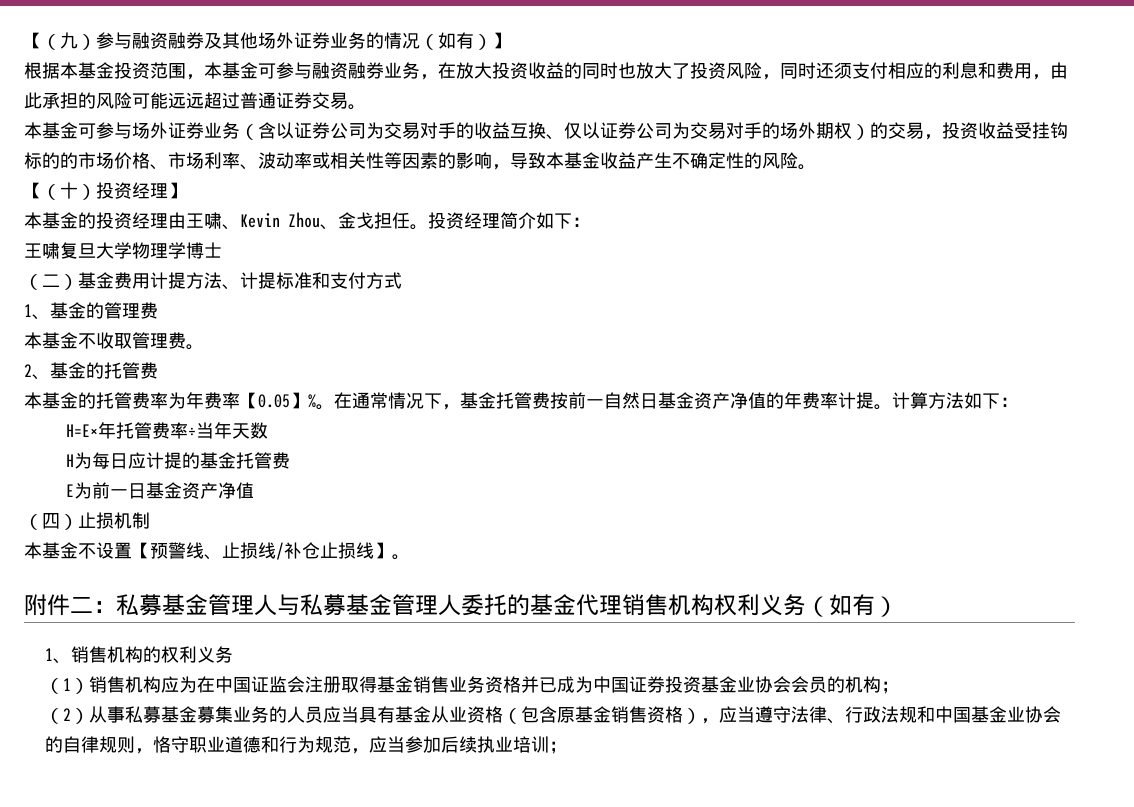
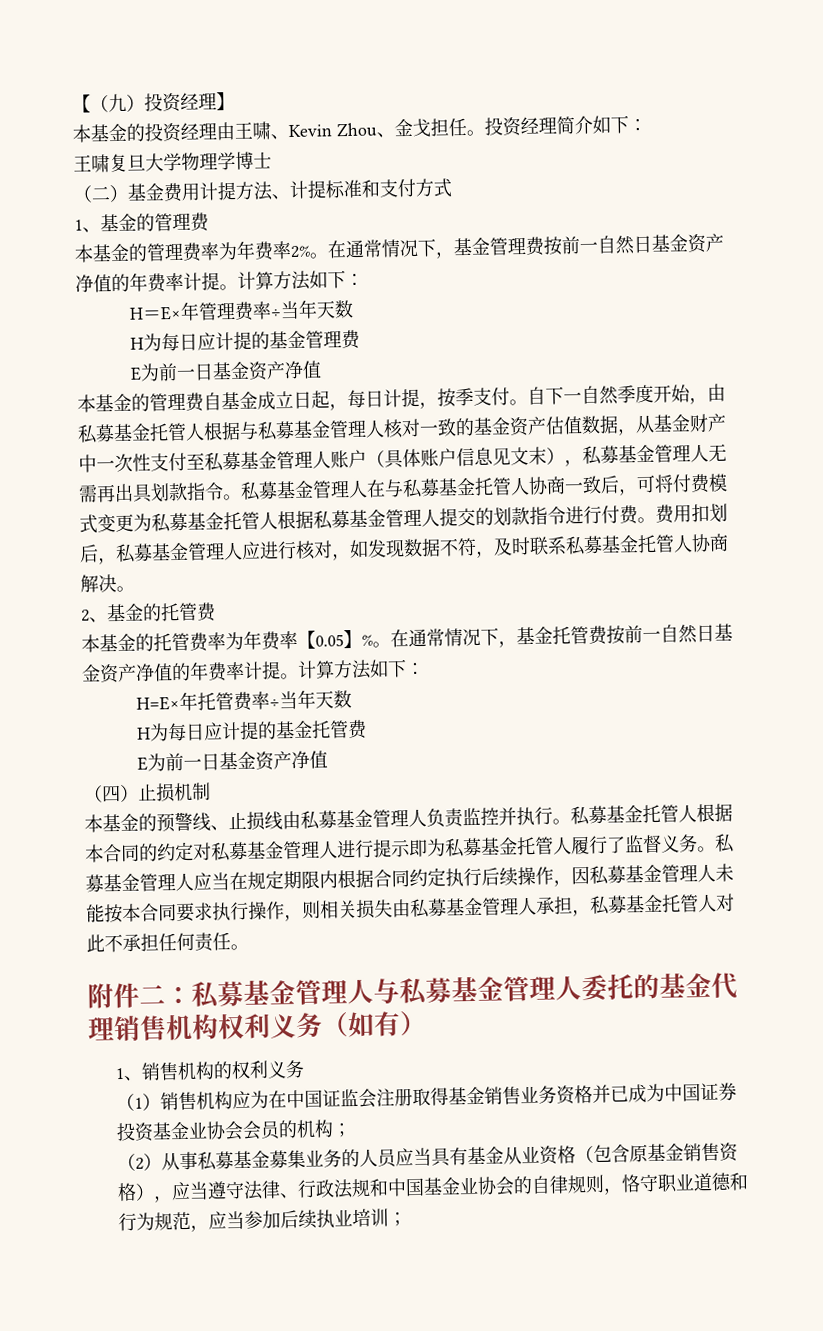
- 【（九）参与融资融券及其他场外证券业务的情况（如有）】
- 根据本基金投资范围，本基金可参与融资融券业务，在放大投资收益的同时也放大了投资风险，同时还须支付相应的利息和费用，由此承担的风险可能远远超过普通证券交易。
- 本基金可参与场外证券业务（含以证券公司为交易对手的收益互换、仅以证券公司为交易对手的场外期权）的交易，投资收益受挂钩标的的市场价格、市场利率、波动率或相关性等因素的影响，导致本基金收益产生不确定性的风险。
- 【（十）投资经理】
+ 【（九）投资经理】
- 本基金不收取管理费。
+ 本基金的管理费率为年费率2%。在通常情况下，基金管理费按前一自然日基金资产净值的年费率计提。计算方法如下：
+ H＝E×年管理费率÷当年天数
+ H为每日应计提的基金管理费
+ E为前一日基金资产净值
+ 本基金的管理费自基金成立日起，每日计提，按季支付。自下一自然季度开始，由私募基金托管人根据与私募基金管理人核对一致的基金资产估值数据，从基金财产中一次性支付至私募基金管理人账户（具体账户信息见文末），私募基金管理人无需再出具划款指令。私募基金管理人在与私募基金托管人协商一致后，可将付费模式变更为私募基金托管人根据私募基金管理人提交的划款指令进行付费。费用扣划后，私募基金管理人应进行核对，如发现数据不符，及时联系私募基金托管人协商解决。
- 本基金不设置【预警线、止损线/补仓止损线】。
+ 本基金的预警线、止损线由私募基金管理人负责监控并执行。私募基金托管人根据本合同的约定对私募基金管理人进行提示即为私募基金托管人履行了监督义务。私募基金管理人应当在规定期限内根据合同约定执行后续操作，因私募基金管理人未能按本合同要求执行操作，则相关损失由私募基金管理人承担，私募基金托管人对此不承担任何责任。

